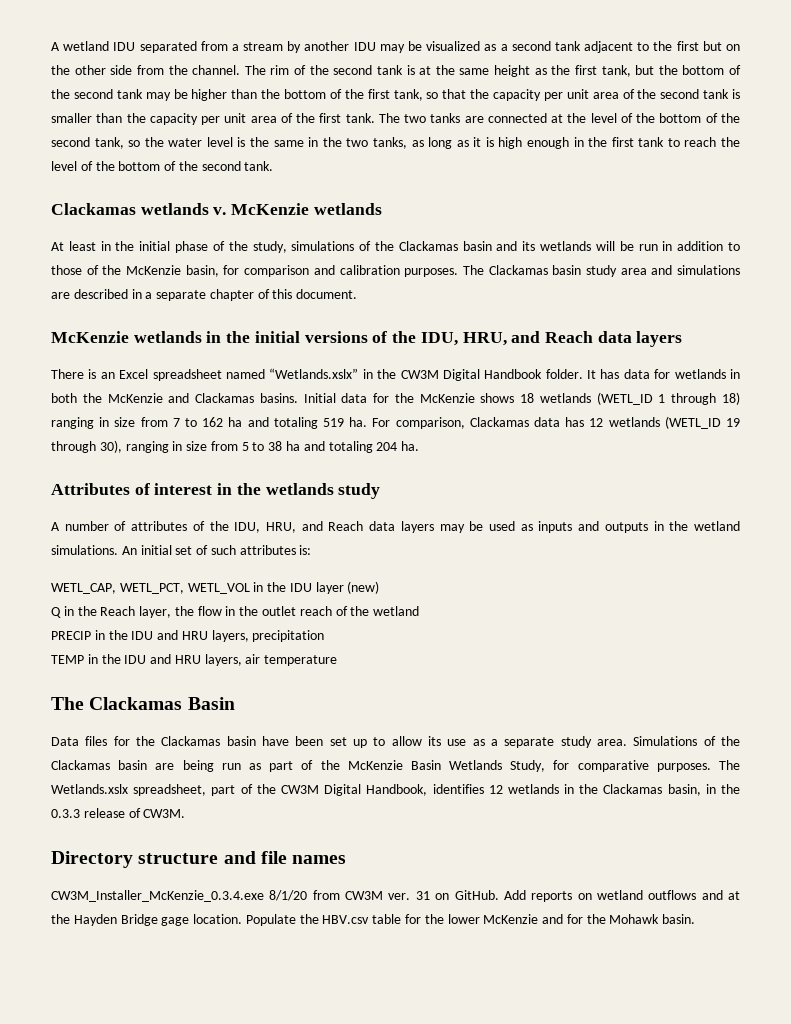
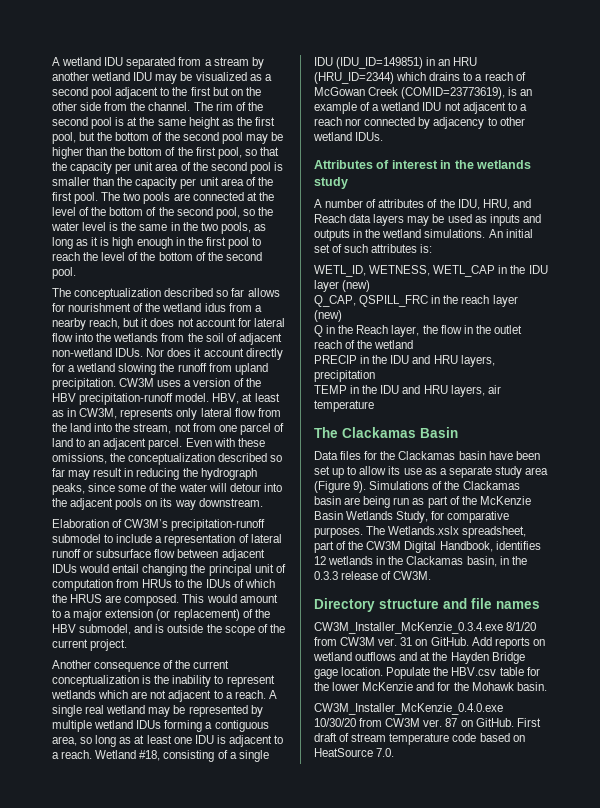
- A wetland IDU separated from a stream by another IDU may be visualized as a second tank adjacent to the first but on the other side from the channel.
+ A wetland IDU separated from a stream by another wetland IDU may be visualized as a second pool adjacent to the first but on the other side from the channel.
- The rim of the second tank is at the same height as the first tank, but the bottom of the second tank may be higher than the bottom of the first tank, so that the capacity per unit area of the second tank is smaller than the capacity per unit area of the first tank.
+ The rim of the second pool is at the same height as the first pool, but the bottom of the second pool may be higher than the bottom of the first pool, so that the capacity per unit area of the second pool is smaller than the capacity per unit area of the first pool.
- The two tanks are connected at the level of the bottom of the second tank, so the water level is the same in the two tanks, as long as it is high enough in the first tank to reach the level of the bottom of the second tank.
- Clackamas wetlands v. McKenzie wetlands
- At least in the initial phase of the study, simulations of the Clackamas basin and its wetlands will be run in addition to those of the McKenzie basin, for comparison and calibration purposes. The Clackamas basin study area and simulations are described in a separate chapter of this document.
- McKenzie wetlands in the initial versions of the IDU, HRU, and Reach data layers
- There is an Excel spreadsheet named “Wetlands.xslx” in the CW3M Digital Handbook folder. It has data for wetlands in both the McKenzie and Clackamas basins. Initial data for the McKenzie shows 18 wetlands (WETL_ID 1 through 18) ranging in size from 7 to 162 ha and totaling 519 ha. For comparison, Clackamas data has 12 wetlands (WETL_ID 19 through 30), ranging in size from 5 to 38 ha and totaling 204 ha.
+ The two pools are connected at the level of the bottom of the second pool, so the water level is the same in the two pools, as long as it is high enough in the first pool to reach the level of the bottom of the second pool.
+ The conceptualization described so far allows for nourishment of the wetland idus from a nearby reach, but it does not account for lateral flow into the wetlands from the soil of adjacent non-wetland IDUs. Nor does it account directly for a wetland slowing the runoff from upland precipitation. CW3M uses a version of the HBV precipitation-runoff model. HBV, at least as in CW3M, represents only lateral flow from the land into the stream, not from one parcel of land to an adjacent parcel. Even with these omissions, the conceptualization described so far may result in reducing the hydrograph peaks, since some of the water will detour into the adjacent pools on its way downstream.
+ Elaboration of CW3M’s precipitation-runoff submodel to include a representation of lateral runoff or subsurface flow between adjacent IDUs would entail changing the principal unit of computation from HRUs to the IDUs of which the HRUS are composed. This would amount to a major extension (or replacement) of the HBV submodel, and is outside the scope of the current project.
+ Another consequence of the current conceptualization is the inability to represent wetlands which are not adjacent to a reach. A single real wetland may be represented by multiple wetland IDUs forming a contiguous area, so long as at least one IDU is adjacent to a reach. Wetland #18, consisting of a single IDU (IDU_ID=149851) in an HRU (HRU_ID=2344) which drains to a reach of McGowan Creek (COMID=23773619), is an example of a wetland IDU not adjacent to a reach nor connected by adjacency to other wetland IDUs.
- WETL_CAP, WETL_PCT, WETL_VOL in the IDU layer (new)
+ WETL_ID, WETNESS, WETL_CAP in the IDU layer (new)
+ Q_CAP, QSPILL_FRC in the reach layer (new)
- Data files for the Clackamas basin have been set up to allow its use as a separate study area.
+ Data files for the Clackamas basin have been set up to allow its use as a separate study area (Figure 9).
+ CW3M_Installer_McKenzie_0.4.0.exe 10/30/20 from CW3M ver. 87 on GitHub. First draft of stream temperature code based on HeatSource 7.0.

